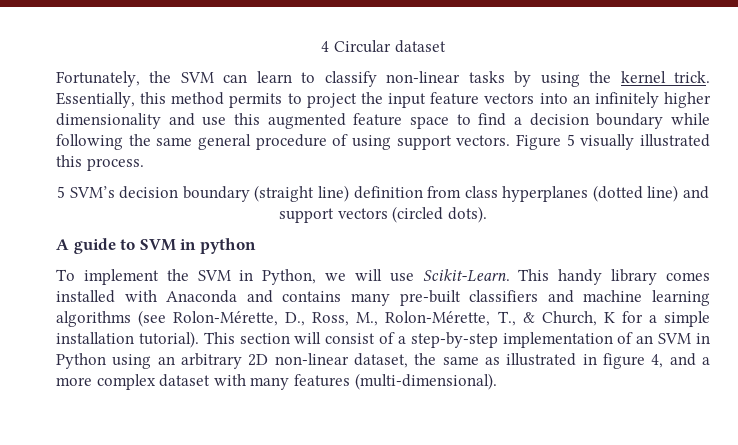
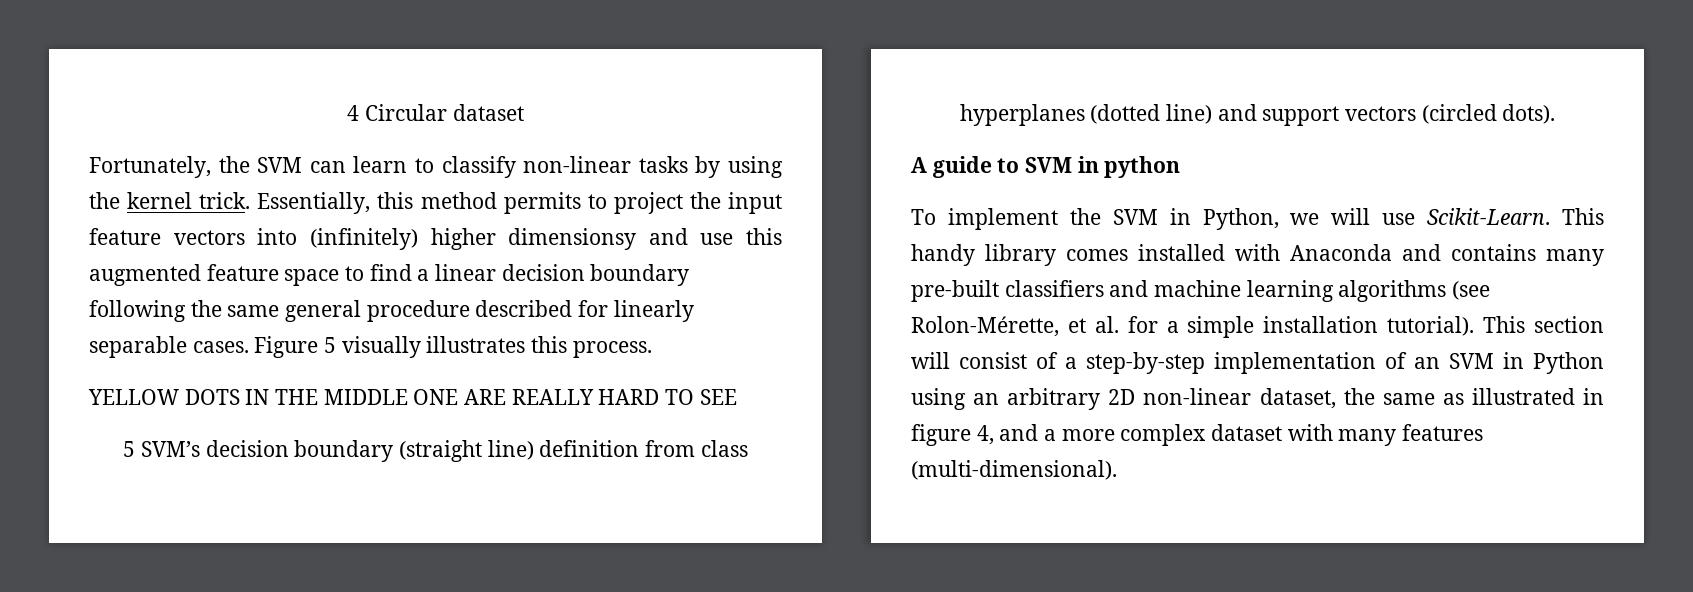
- Essentially, this method permits to project the input feature vectors into an infinitely higher dimensionality and use this augmented feature space to find a decision boundary while following the same general procedure of using support vectors.
+ Essentially, this method permits to project the input feature vectors into (infinitely) higher dimensionsy and use this augmented feature space to find a linear decision boundary following the same general procedure described for linearly separable cases.
- Figure 5 visually illustrated this process.
+ Figure 5 visually illustrates this process.
+ YELLOW DOTS IN THE MIDDLE ONE ARE REALLY HARD TO SEE
- This handy library comes installed with Anaconda and contains many pre-built classifiers and machine learning algorithms (see Rolon-Mérette, D., Ross, M., Rolon-Mérette, T., & Church, K for a simple installation tutorial).
+ This handy library comes installed with Anaconda and contains many pre-built classifiers and machine learning algorithms (see Rolon-Mérette, et al. for a simple installation tutorial).

